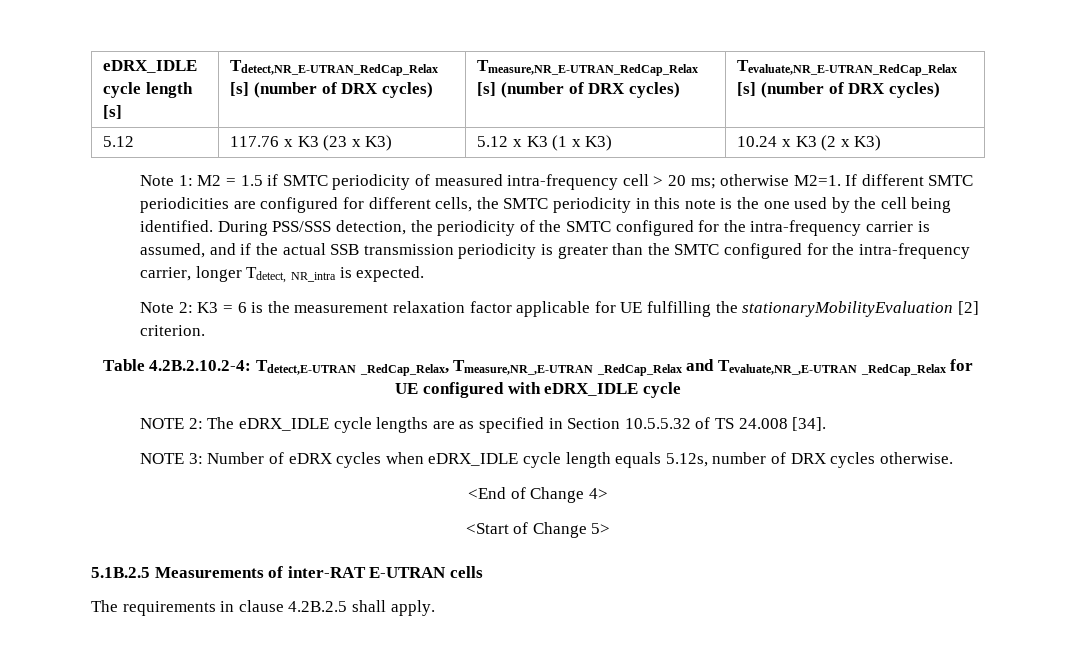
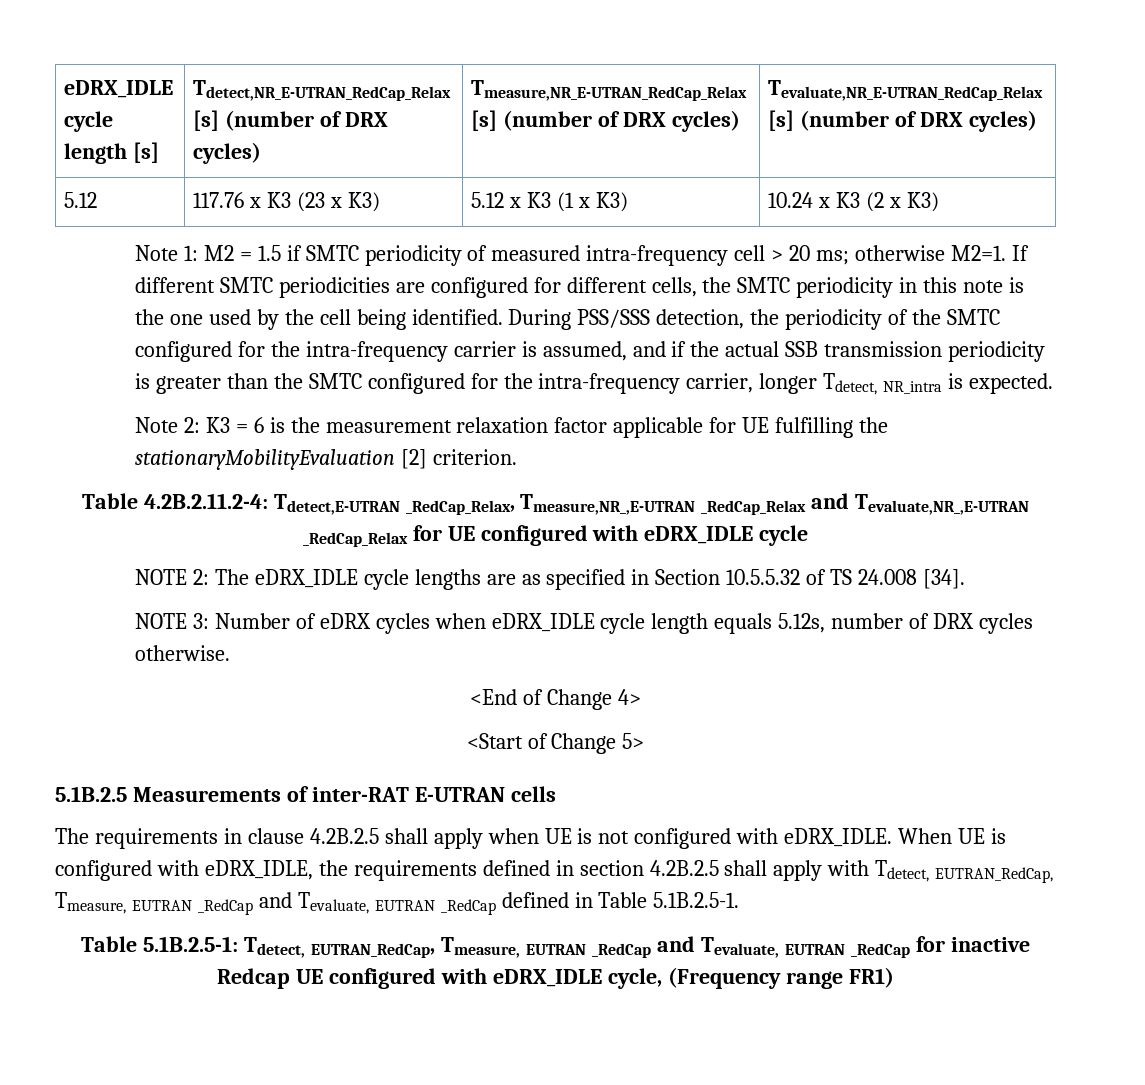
- Table 4.2B.2.10.2-4: Tdetect,E-UTRAN _RedCap_Relax, Tmeasure,NR_,E-UTRAN _RedCap_Relax and Tevaluate,NR_,E-UTRAN _RedCap_Relax for UE configured with eDRX_IDLE cycle
+ Table 4.2B.2.11.2-4: Tdetect,E-UTRAN _RedCap_Relax, Tmeasure,NR_,E-UTRAN _RedCap_Relax and Tevaluate,NR_,E-UTRAN _RedCap_Relax for UE configured with eDRX_IDLE cycle
- The requirements in clause 4.2B.2.5 shall apply.
+ The requirements in clause 4.2B.2.5 shall apply when UE is not configured with eDRX_IDLE. When UE is configured with eDRX_IDLE, the requirements defined in section 4.2B.2.5 shall apply with Tdetect, EUTRAN_RedCap, Tmeasure, EUTRAN _RedCap and Tevaluate, EUTRAN _RedCap defined in Table 5.1B.2.5-1.
+ Table 5.1B.2.5-1: Tdetect, EUTRAN_RedCap, Tmeasure, EUTRAN _RedCap and Tevaluate, EUTRAN _RedCap for inactive Redcap UE configured with eDRX_IDLE cycle, (Frequency range FR1)

